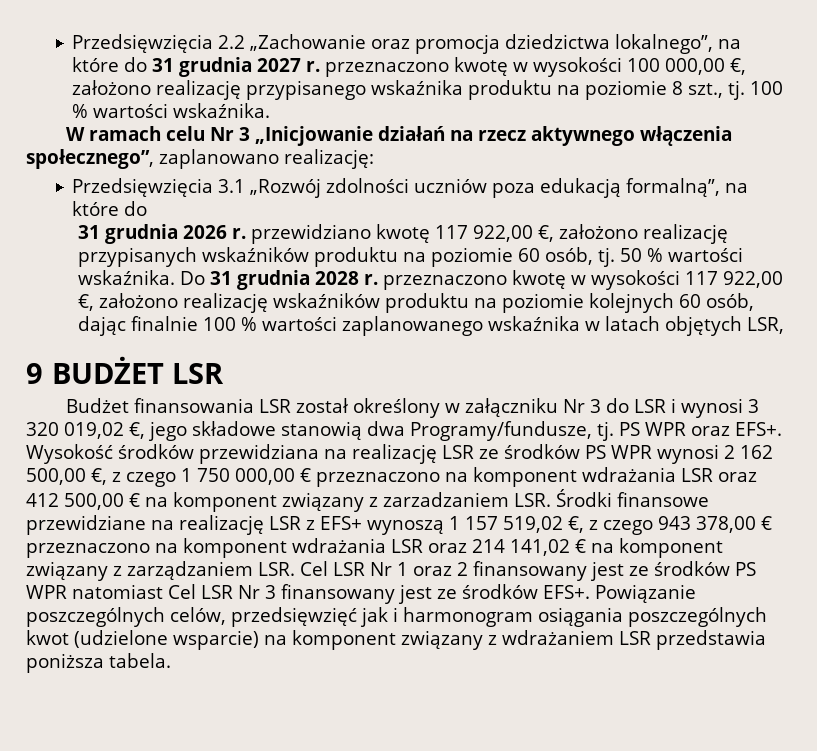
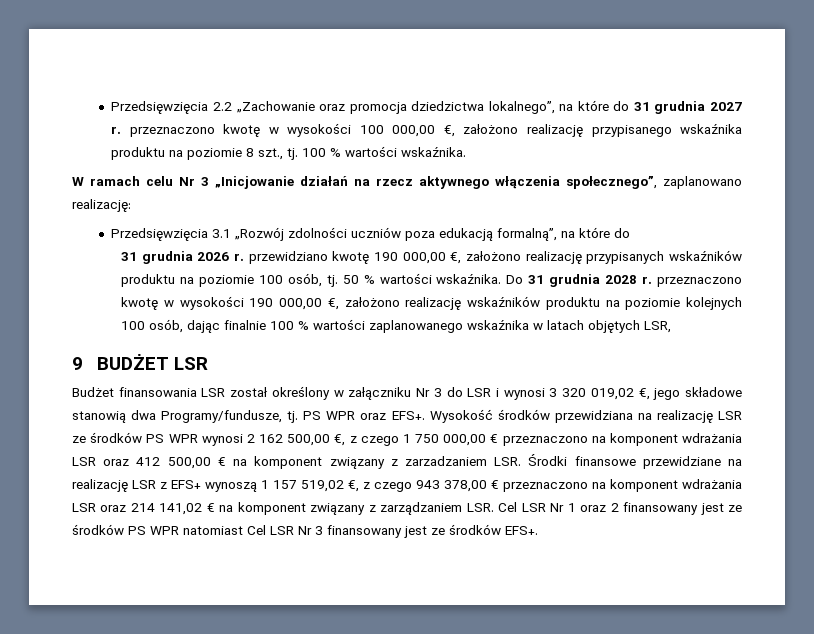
- 31 grudnia 2026 r. przewidziano kwotę 117 922,00 €, założono realizację przypisanych wskaźników produktu na poziomie 60 osób, tj.
+ 31 grudnia 2026 r. przewidziano kwotę 190 000,00 €, założono realizację przypisanych wskaźników produktu na poziomie 100 osób, tj.
- Do 31 grudnia 2028 r. przeznaczono kwotę w wysokości 117 922,00 €, założono realizację wskaźników produktu na poziomie kolejnych 60 osób, dając finalnie 100 % wartości zaplanowanego wskaźnika w latach objętych LSR,
+ Do 31 grudnia 2028 r. przeznaczono kwotę w wysokości 190 000,00 €, założono realizację wskaźników produktu na poziomie kolejnych 100 osób, dając finalnie 100 % wartości zaplanowanego wskaźnika w latach objętych LSR,
- Powiązanie poszczególnych celów, przedsięwzięć jak i harmonogram osiągania poszczególnych kwot (udzielone wsparcie) na komponent związany z wdrażaniem LSR przedstawia poniższa tabela.

